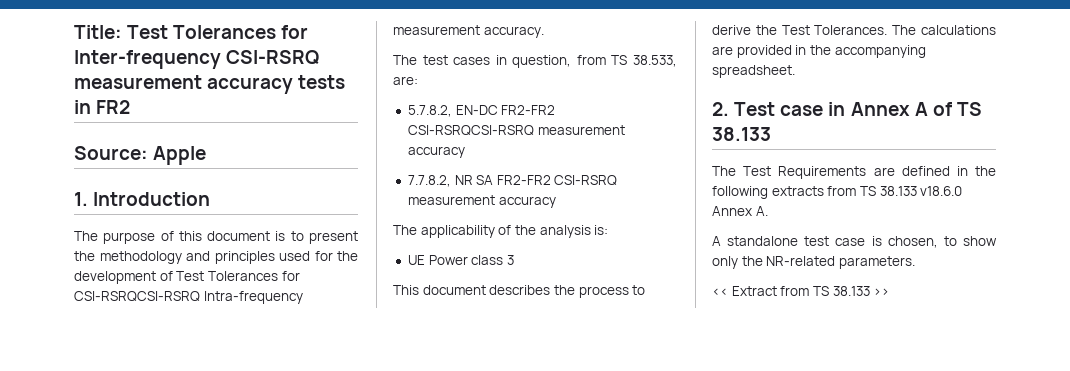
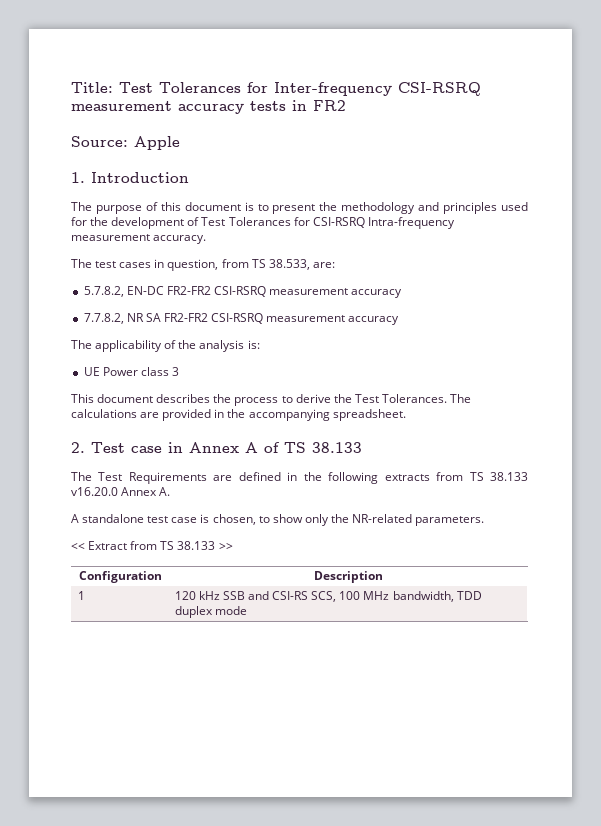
- The purpose of this document is to present the methodology and principles used for the development of Test Tolerances for CSI-RSRQCSI-RSRQ Intra-frequency measurement accuracy.
+ The purpose of this document is to present the methodology and principles used for the development of Test Tolerances for CSI-RSRQ Intra-frequency measurement accuracy.
- 5.7.8.2, EN-DC FR2-FR2 CSI-RSRQCSI-RSRQ measurement accuracy
+ 5.7.8.2, EN-DC FR2-FR2 CSI-RSRQ measurement accuracy
- The Test Requirements are defined in the following extracts from TS 38.133 v18.6.0 Annex A.
+ The Test Requirements are defined in the following extracts from TS 38.133 v16.20.0 Annex A.
+ Configuration | Description
+ 1 | 120 kHz SSB and CSI-RS SCS, 100 MHz bandwidth, TDD duplex mode

